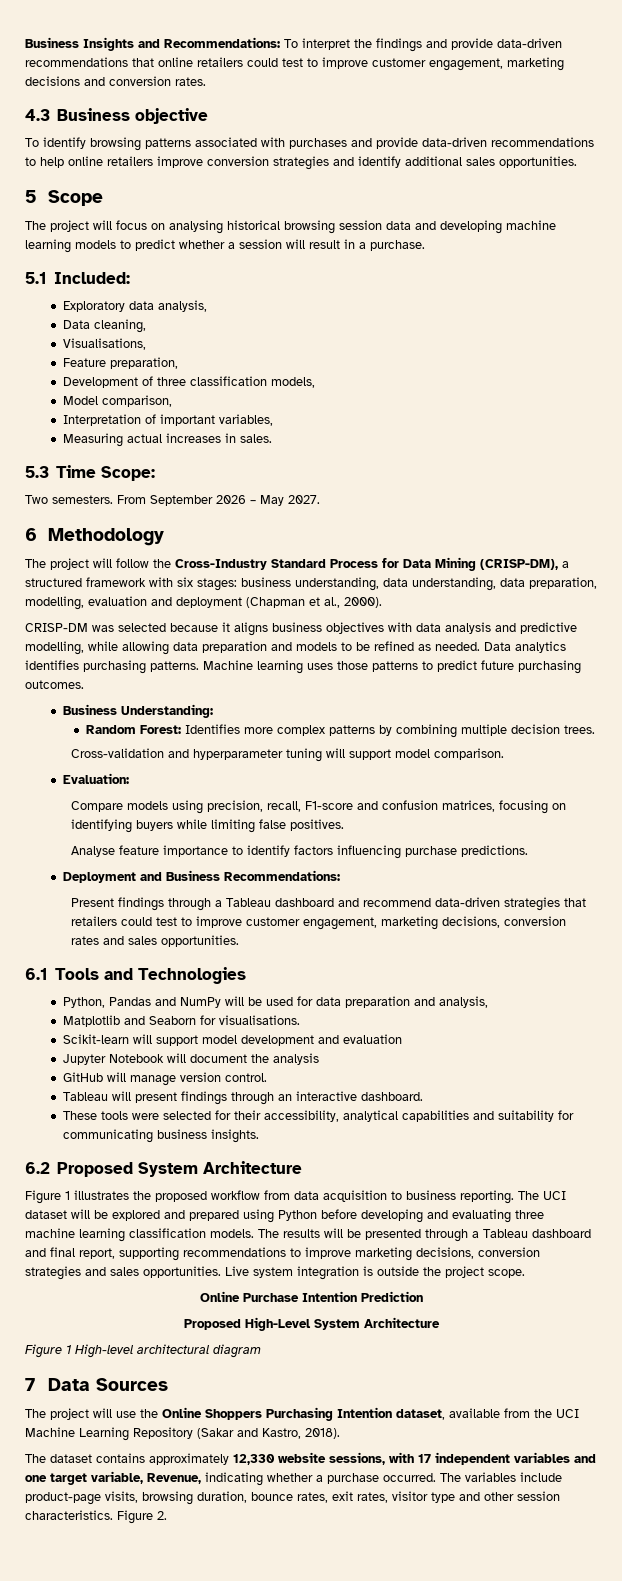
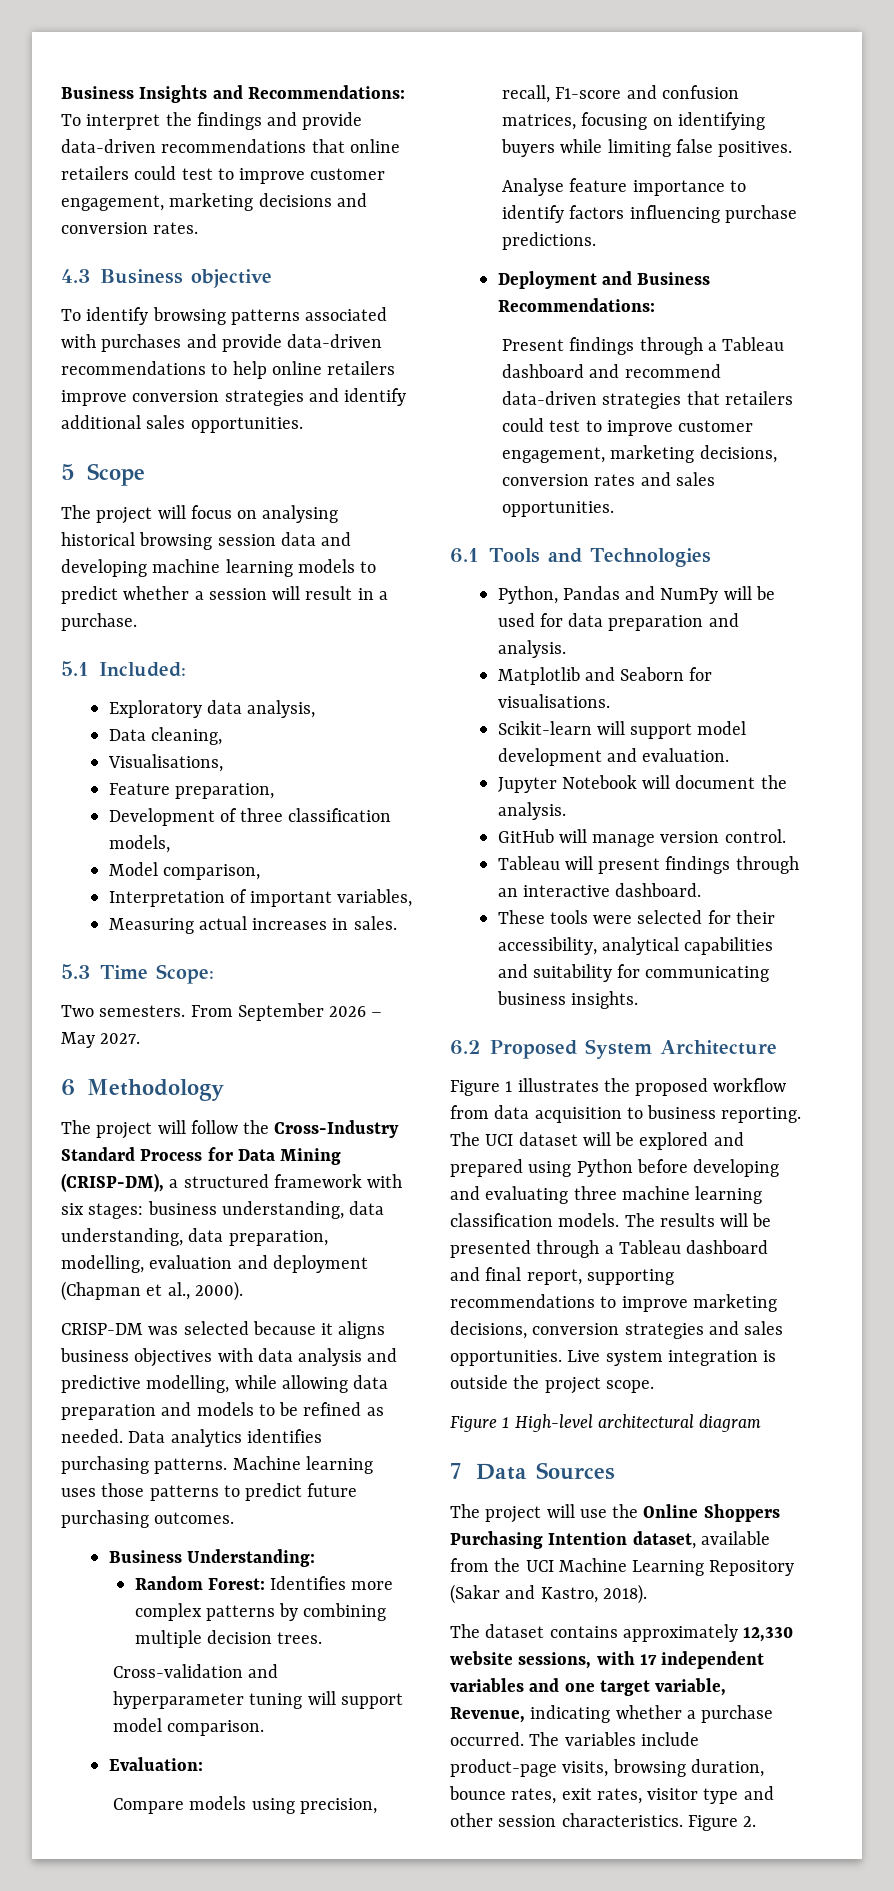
- Python, Pandas and NumPy will be used for data preparation and analysis,
+ Python, Pandas and NumPy will be used for data preparation and analysis.
- Scikit-learn will support model development and evaluation
+ Scikit-learn will support model development and evaluation.
- Jupyter Notebook will document the analysis
+ Jupyter Notebook will document the analysis.
- Online Purchase Intention Prediction
- Proposed High-Level System Architecture

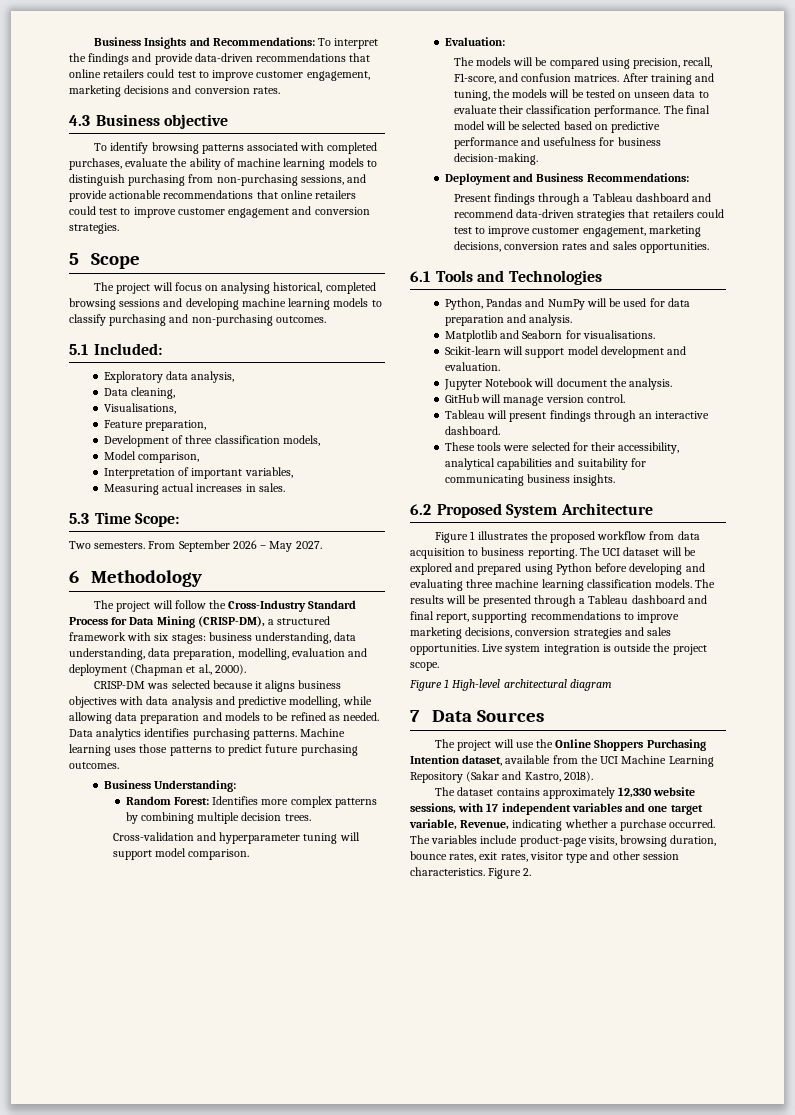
- To identify browsing patterns associated with purchases and provide data-driven recommendations to help online retailers improve conversion strategies and identify additional sales opportunities.
+ To identify browsing patterns associated with completed purchases, evaluate the ability of machine learning models to distinguish purchasing from non-purchasing sessions, and provide actionable recommendations that online retailers could test to improve customer engagement and conversion strategies.
- The project will focus on analysing historical browsing session data and developing machine learning models to predict whether a session will result in a purchase.
+ The project will focus on analysing historical, completed browsing sessions and developing machine learning models to classify purchasing and non-purchasing outcomes.
- Compare models using precision, recall, F1-score and confusion matrices, focusing on identifying buyers while limiting false positives.
- Analyse feature importance to identify factors influencing purchase predictions.
+ The models will be compared using precision, recall, F1-score, and confusion matrices. After training and tuning, the models will be tested on unseen data to evaluate their classification performance. The final model will be selected based on predictive performance and usefulness for business decision-making.

